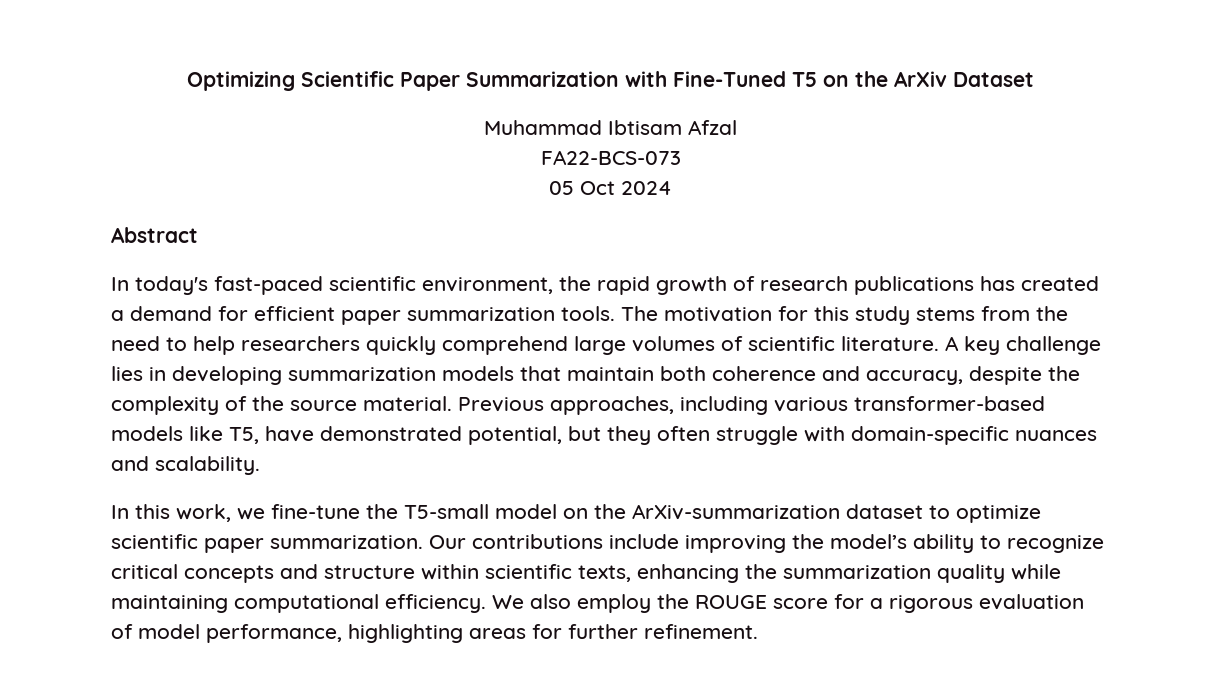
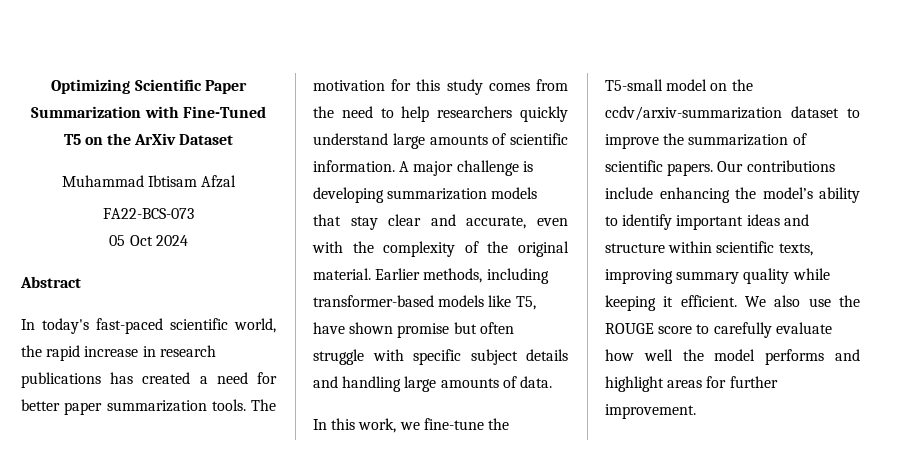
- In today's fast-paced scientific environment, the rapid growth of research publications has created a demand for efficient paper summarization tools.
+ In today's fast-paced scientific world, the rapid increase in research publications has created a need for better paper summarization tools.
- The motivation for this study stems from the need to help researchers quickly comprehend large volumes of scientific literature. A key challenge lies in developing summarization models that maintain both coherence and accuracy, despite the complexity of the source material. Previous approaches, including various transformer-based models like T5, have demonstrated potential, but they often struggle with domain-specific nuances and scalability.
+ The motivation for this study comes from the need to help researchers quickly understand large amounts of scientific information. A major challenge is developing summarization models that stay clear and accurate, even with the complexity of the original material. Earlier methods, including transformer-based models like T5, have shown promise but often struggle with specific subject details and handling large amounts of data.
- In this work, we fine-tune the T5-small model on the ArXiv-summarization dataset to optimize scientific paper summarization.
+ In this work, we fine-tune the T5-small model on the ccdv/arxiv-summarization dataset to improve the summarization of scientific papers.
- Our contributions include improving the model’s ability to recognize critical concepts and structure within scientific texts, enhancing the summarization quality while maintaining computational efficiency.
+ Our contributions include enhancing the model’s ability to identify important ideas and structure within scientific texts, improving summary quality while keeping it efficient.
- We also employ the ROUGE score for a rigorous evaluation of model performance, highlighting areas for further refinement.
+ We also use the ROUGE score to carefully evaluate how well the model performs and highlight areas for further improvement.

